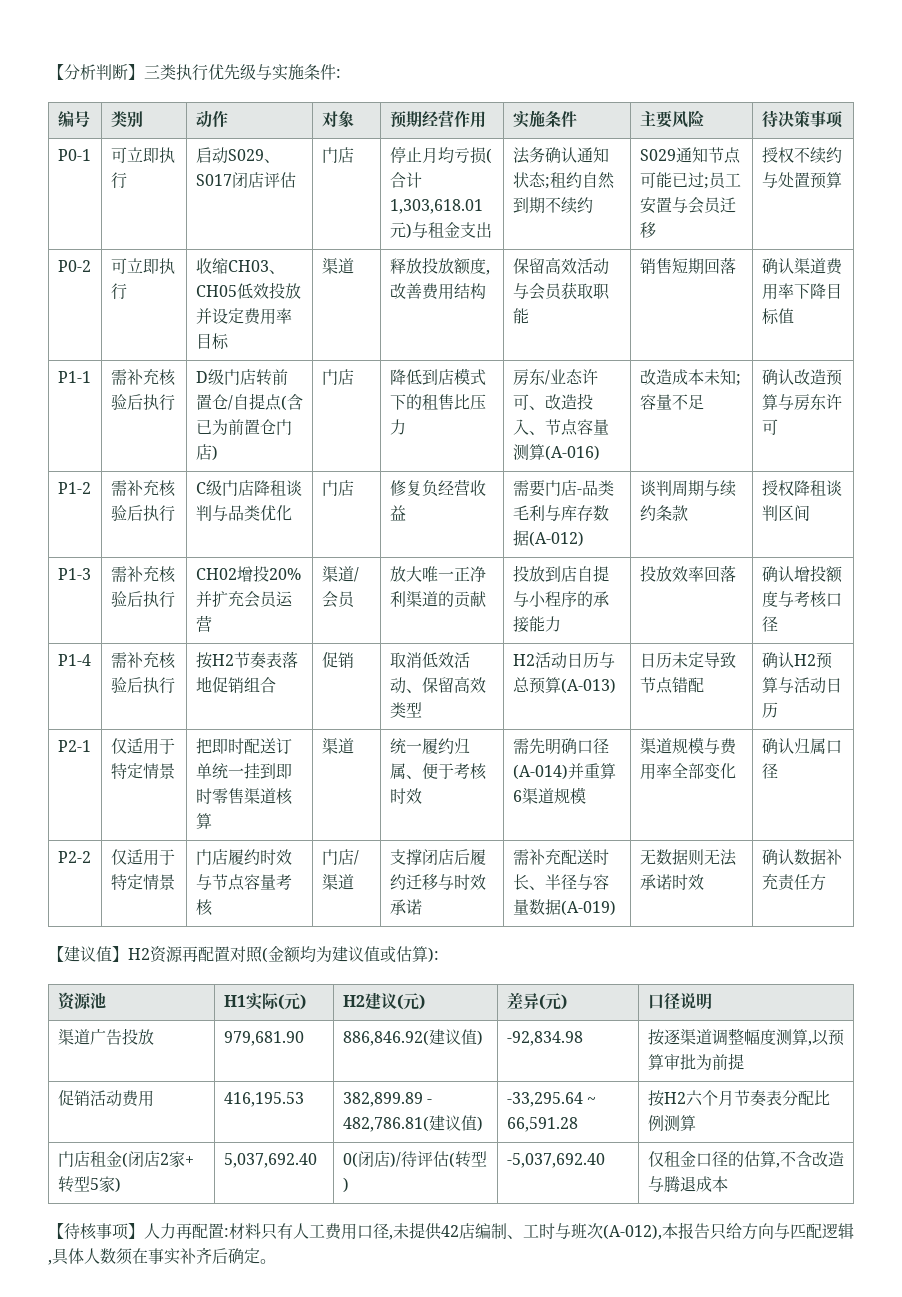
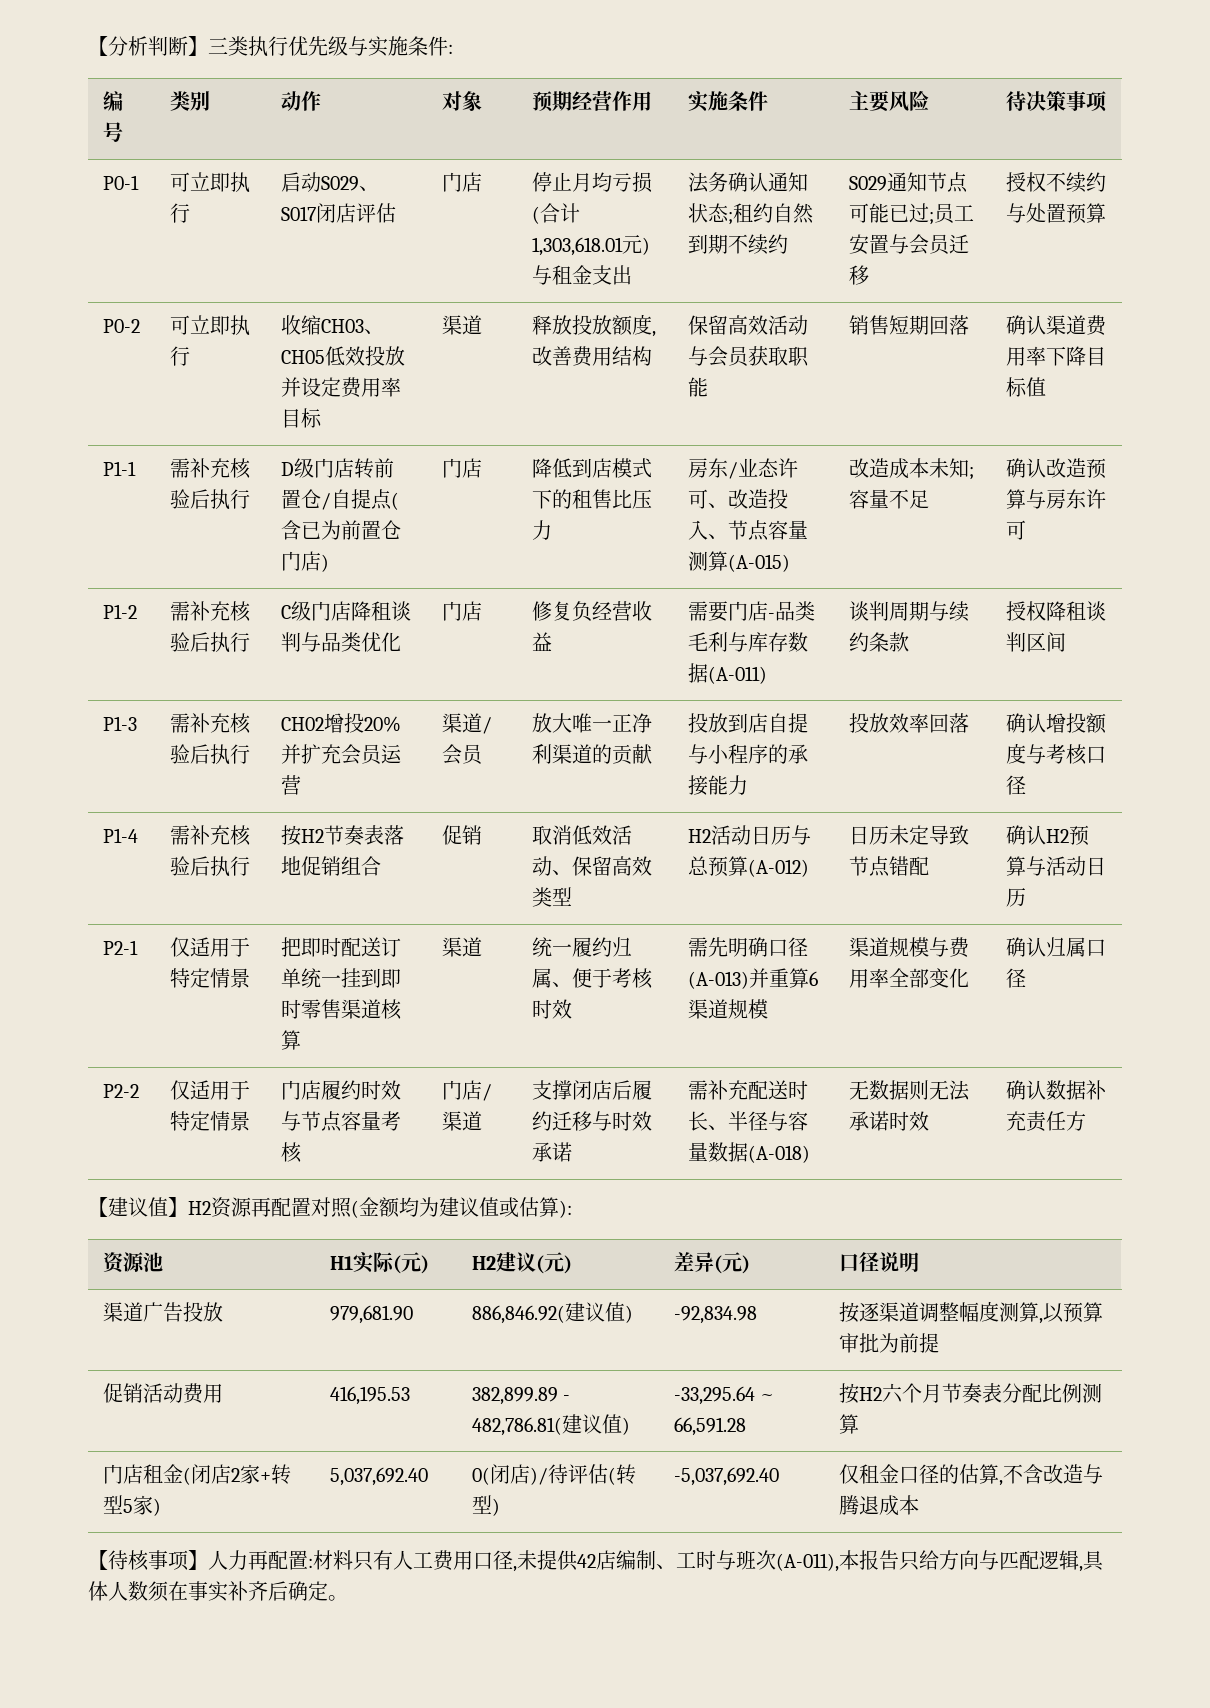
- 房东/业态许可、改造投入、节点容量测算(A-016)
+ 房东/业态许可、改造投入、节点容量测算(A-015)
- P1-2 | 需补充核验后执行 | C级门店降租谈判与品类优化 | 门店 | 修复负经营收益 | 需要门店-品类毛利与库存数据(A-012) | 谈判周期与续约条款 | 授权降租谈判区间
+ P1-2 | 需补充核验后执行 | C级门店降租谈判与品类优化 | 门店 | 修复负经营收益 | 需要门店-品类毛利与库存数据(A-011) | 谈判周期与续约条款 | 授权降租谈判区间
- P1-4 | 需补充核验后执行 | 按H2节奏表落地促销组合 | 促销 | 取消低效活动、保留高效类型 | H2活动日历与总预算(A-013) | 日历未定导致节点错配 | 确认H2预算与活动日历
+ P1-4 | 需补充核验后执行 | 按H2节奏表落地促销组合 | 促销 | 取消低效活动、保留高效类型 | H2活动日历与总预算(A-012) | 日历未定导致节点错配 | 确认H2预算与活动日历
- P2-1 | 仅适用于特定情景 | 把即时配送订单统一挂到即时零售渠道核算 | 渠道 | 统一履约归属、便于考核时效 | 需先明确口径(A-014)并重算6渠道规模 | 渠道规模与费用率全部变化 | 确认归属口径
+ P2-1 | 仅适用于特定情景 | 把即时配送订单统一挂到即时零售渠道核算 | 渠道 | 统一履约归属、便于考核时效 | 需先明确口径(A-013)并重算6渠道规模 | 渠道规模与费用率全部变化 | 确认归属口径
- P2-2 | 仅适用于特定情景 | 门店履约时效与节点容量考核 | 门店/渠道 | 支撑闭店后履约迁移与时效承诺 | 需补充配送时长、半径与容量数据(A-019) | 无数据则无法承诺时效 | 确认数据补充责任方
+ P2-2 | 仅适用于特定情景 | 门店履约时效与节点容量考核 | 门店/渠道 | 支撑闭店后履约迁移与时效承诺 | 需补充配送时长、半径与容量数据(A-018) | 无数据则无法承诺时效 | 确认数据补充责任方
- 【待核事项】人力再配置:材料只有人工费用口径,未提供42店编制、工时与班次(A-012),本报告只给方向与匹配逻辑,具体人数须在事实补齐后确定。
+ 【待核事项】人力再配置:材料只有人工费用口径,未提供42店编制、工时与班次(A-011),本报告只给方向与匹配逻辑,具体人数须在事实补齐后确定。

